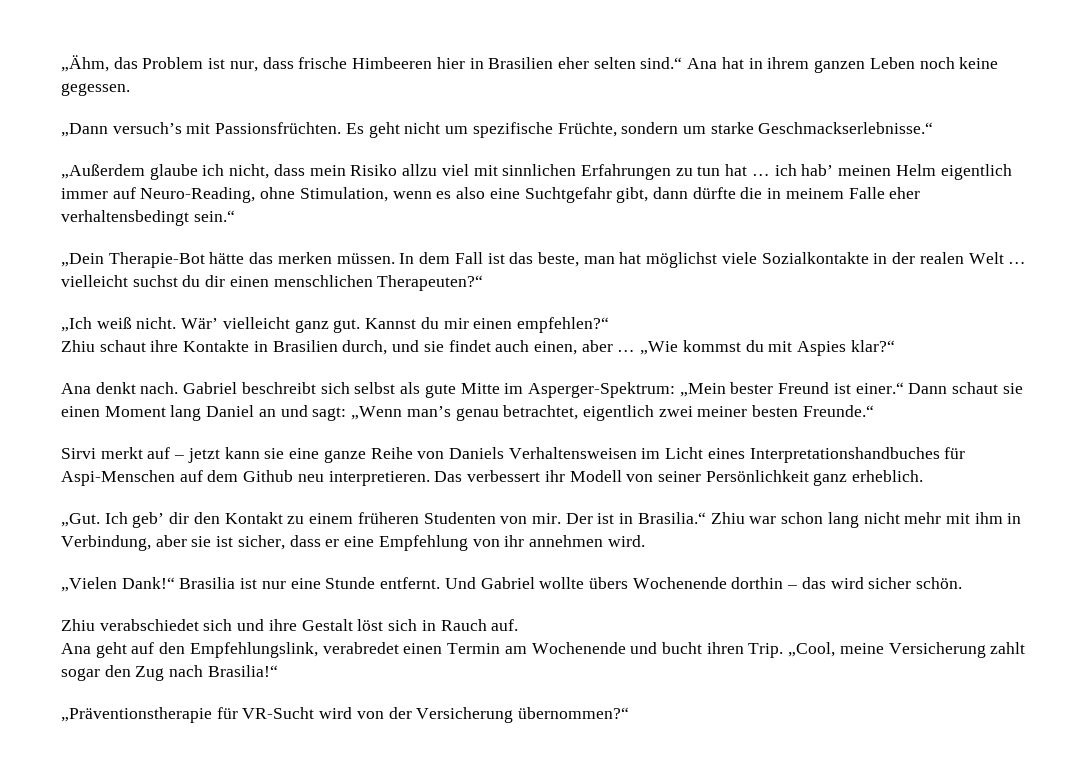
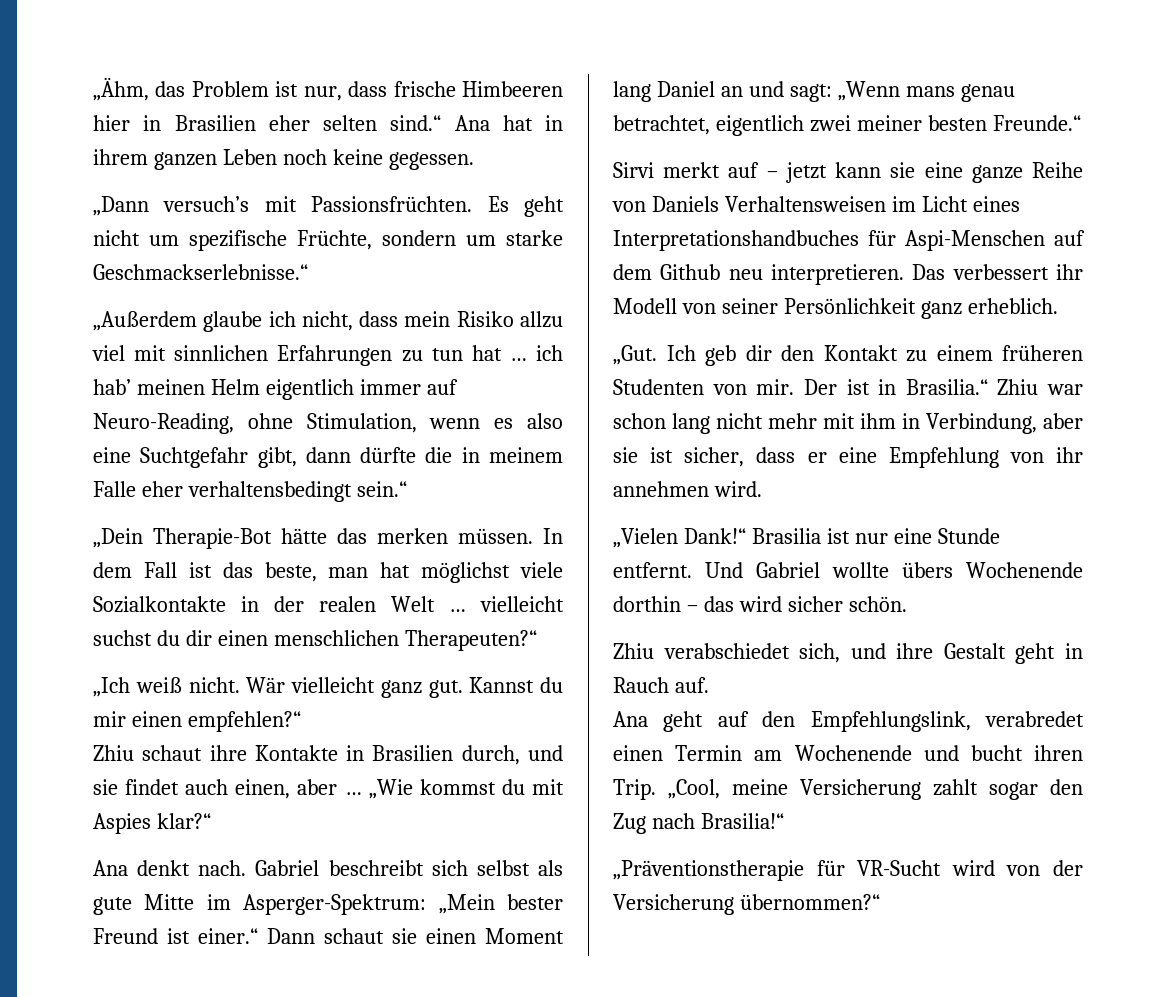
- Wär’ vielleicht ganz gut.
+ Wär vielleicht ganz gut.
- Gabriel beschreibt sich selbst als gute Mitte im Asperger-Spektrum: „Mein bester Freund ist einer.“ Dann schaut sie einen Moment lang Daniel an und sagt: „Wenn man’s genau betrachtet, eigentlich zwei meiner besten Freunde.“
+ Gabriel beschreibt sich selbst als gute Mitte im Asperger-Spektrum: „Mein bester Freund ist einer.“ Dann schaut sie einen Moment lang Daniel an und sagt: „Wenn mans genau betrachtet, eigentlich zwei meiner besten Freunde.“
- Ich geb’ dir den Kontakt zu einem früheren Studenten von mir.
+ Ich geb dir den Kontakt zu einem früheren Studenten von mir.
- Zhiu verabschiedet sich und ihre Gestalt löst sich in Rauch auf.
+ Zhiu verabschiedet sich, und ihre Gestalt geht in Rauch auf.

